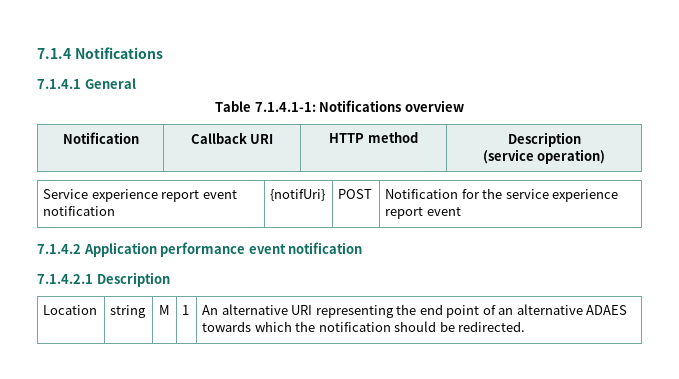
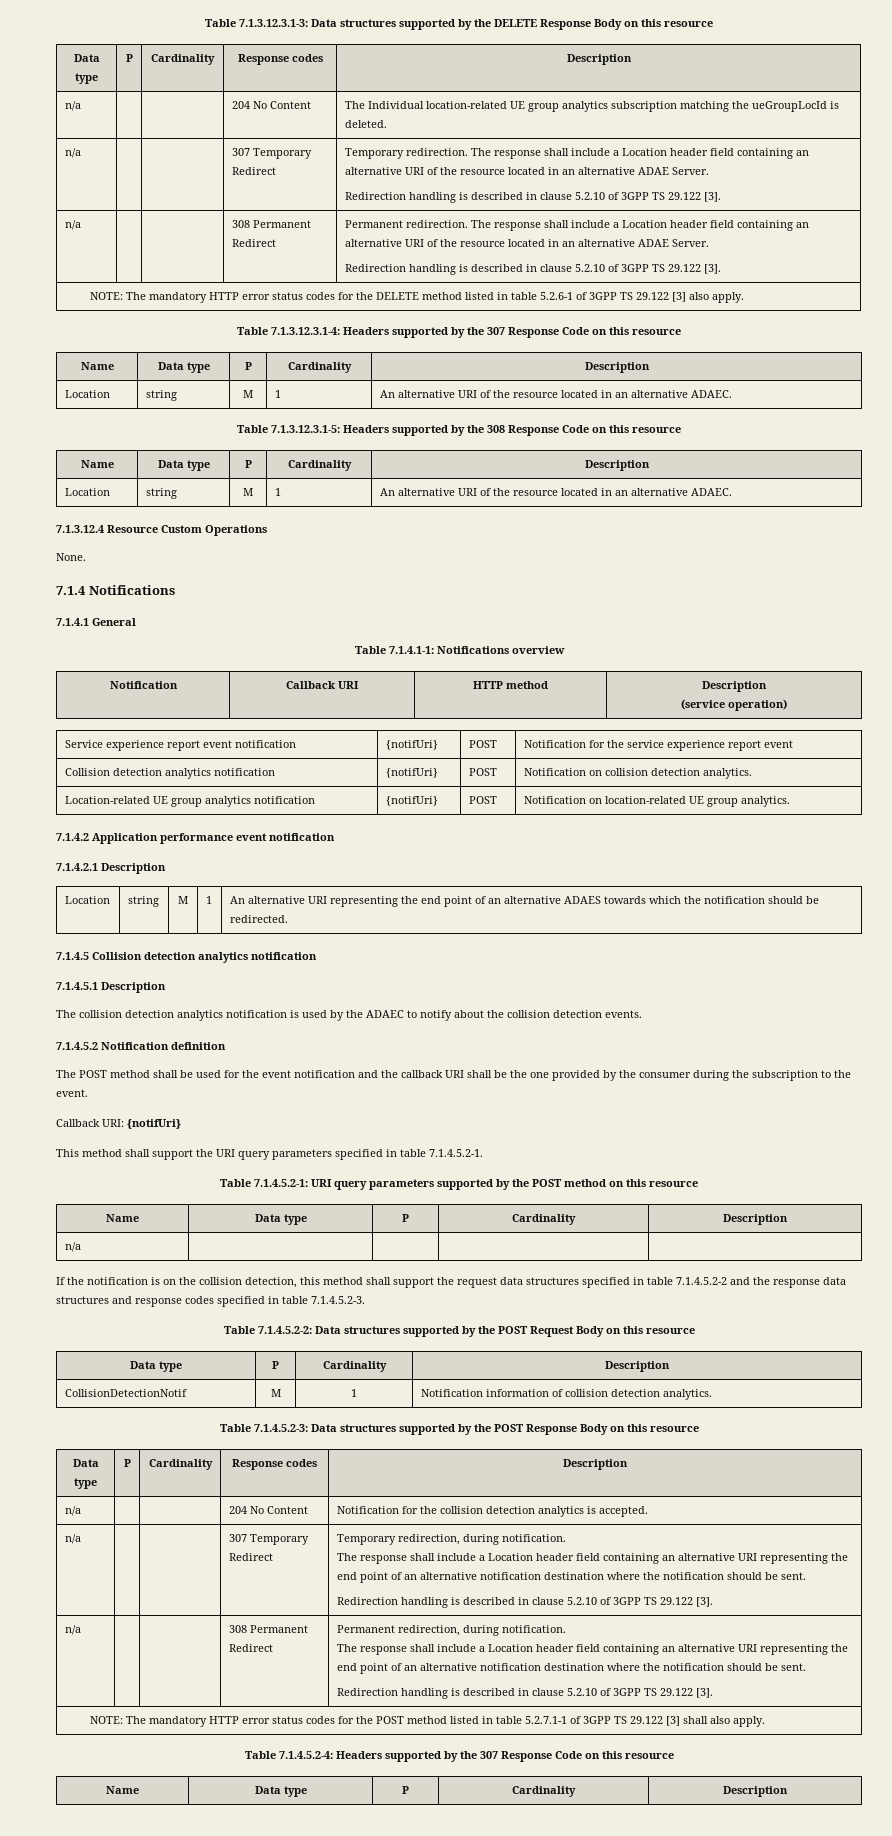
+ Table 7.1.3.12.3.1-3: Data structures supported by the DELETE Response Body on this resource
+ Data type | P | Cardinality | Response codes | Description
+ n/a | | | 204 No Content | The Individual location-related UE group analytics subscription matching the ueGroupLocId is deleted.
+ n/a | | | 307 Temporary Redirect | Temporary redirection. The response shall include a Location header field containing an alternative URI of the resource located in an alternative ADAE Server.
+ Redirection handling is described in clause 5.2.10 of 3GPP TS 29.122 [3].
+ n/a | | | 308 Permanent Redirect | Permanent redirection. The response shall include a Location header field containing an alternative URI of the resource located in an alternative ADAE Server.
+ Redirection handling is described in clause 5.2.10 of 3GPP TS 29.122 [3].
+ NOTE: The mandatory HTTP error status codes for the DELETE method listed in table 5.2.6-1 of 3GPP TS 29.122 [3] also apply.
+ Table 7.1.3.12.3.1-4: Headers supported by the 307 Response Code on this resource
+ Name | Data type | P | Cardinality | Description
+ Location | string | M | 1 | An alternative URI of the resource located in an alternative ADAEC.
+ Table 7.1.3.12.3.1-5: Headers supported by the 308 Response Code on this resource
+ Name | Data type | P | Cardinality | Description
+ Location | string | M | 1 | An alternative URI of the resource located in an alternative ADAEC.
+ 7.1.3.12.4 Resource Custom Operations
+ None.
+ Collision detection analytics notification | {notifUri} | POST | Notification on collision detection analytics.
+ Location-related UE group analytics notification | {notifUri} | POST | Notification on location-related UE group analytics.
+ 7.1.4.5 Collision detection analytics notification
+ 7.1.4.5.1 Description
+ The collision detection analytics notification is used by the ADAEC to notify about the collision detection events.
+ 7.1.4.5.2 Notification definition
+ The POST method shall be used for the event notification and the callback URI shall be the one provided by the consumer during the subscription to the event.
+ Callback URI: {notifUri}
+ This method shall support the URI query parameters specified in table 7.1.4.5.2-1.
+ Table 7.1.4.5.2-1: URI query parameters supported by the POST method on this resource
+ Name | Data type | P | Cardinality | Description
+ n/a | | | |
+ If the notification is on the collision detection, this method shall support the request data structures specified in table 7.1.4.5.2-2 and the response data structures and response codes specified in table 7.1.4.5.2-3.
+ Table 7.1.4.5.2-2: Data structures supported by the POST Request Body on this resource
+ Data type | P | Cardinality | Description
+ CollisionDetectionNotif | M | 1 | Notification information of collision detection analytics.
+ Table 7.1.4.5.2-3: Data structures supported by the POST Response Body on this resource
+ Data type | P | Cardinality | Response codes | Description
+ n/a | | | 204 No Content | Notification for the collision detection analytics is accepted.
+ n/a | | | 307 Temporary Redirect | Temporary redirection, during notification.
+ The response shall include a Location header field containing an alternative URI representing the end point of an alternative notification destination where the notification should be sent.
+ Redirection handling is described in clause 5.2.10 of 3GPP TS 29.122 [3].
+ n/a | | | 308 Permanent Redirect | Permanent redirection, during notification.
+ The response shall include a Location header field containing an alternative URI representing the end point of an alternative notification destination where the notification should be sent.
+ Redirection handling is described in clause 5.2.10 of 3GPP TS 29.122 [3].
+ NOTE: The mandatory HTTP error status codes for the POST method listed in table 5.2.7.1-1 of 3GPP TS 29.122 [3] shall also apply.
+ Table 7.1.4.5.2-4: Headers supported by the 307 Response Code on this resource
+ Name | Data type | P | Cardinality | Description

